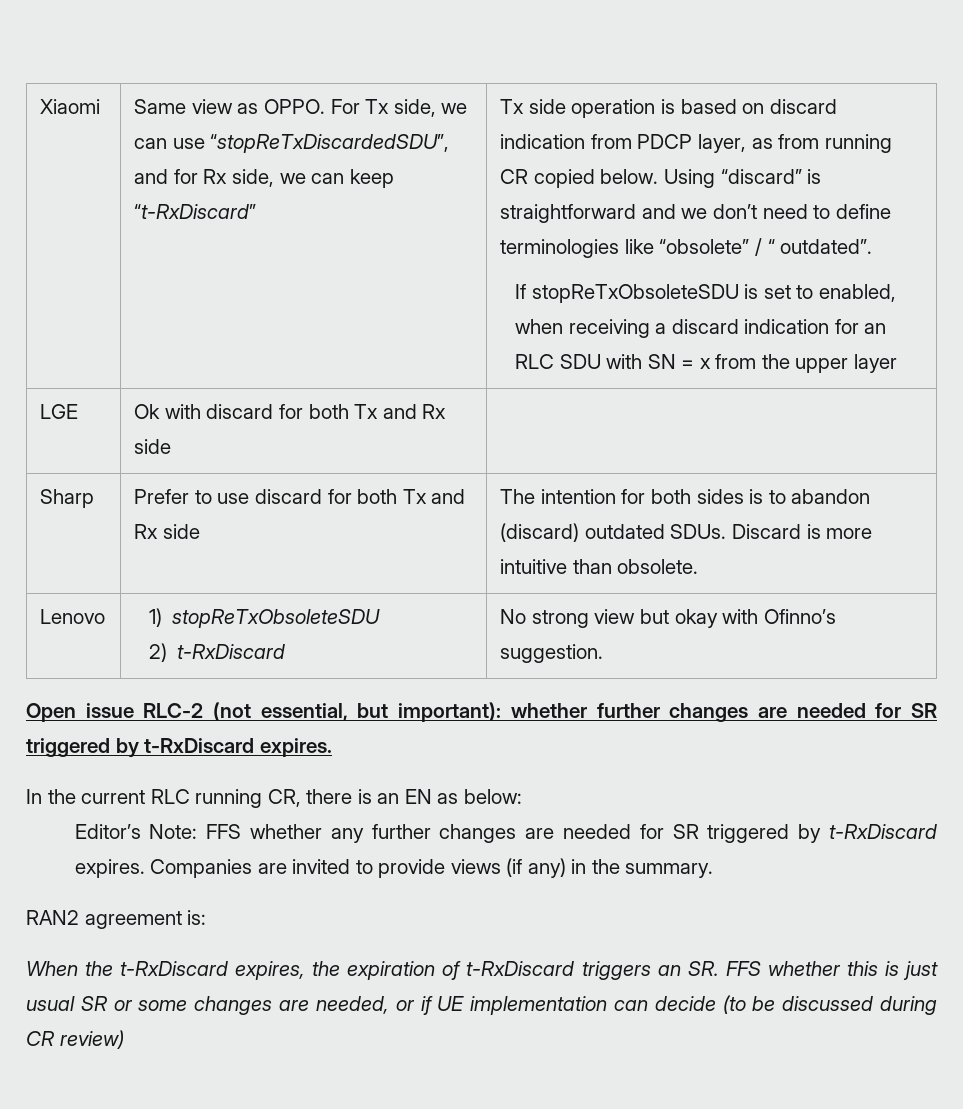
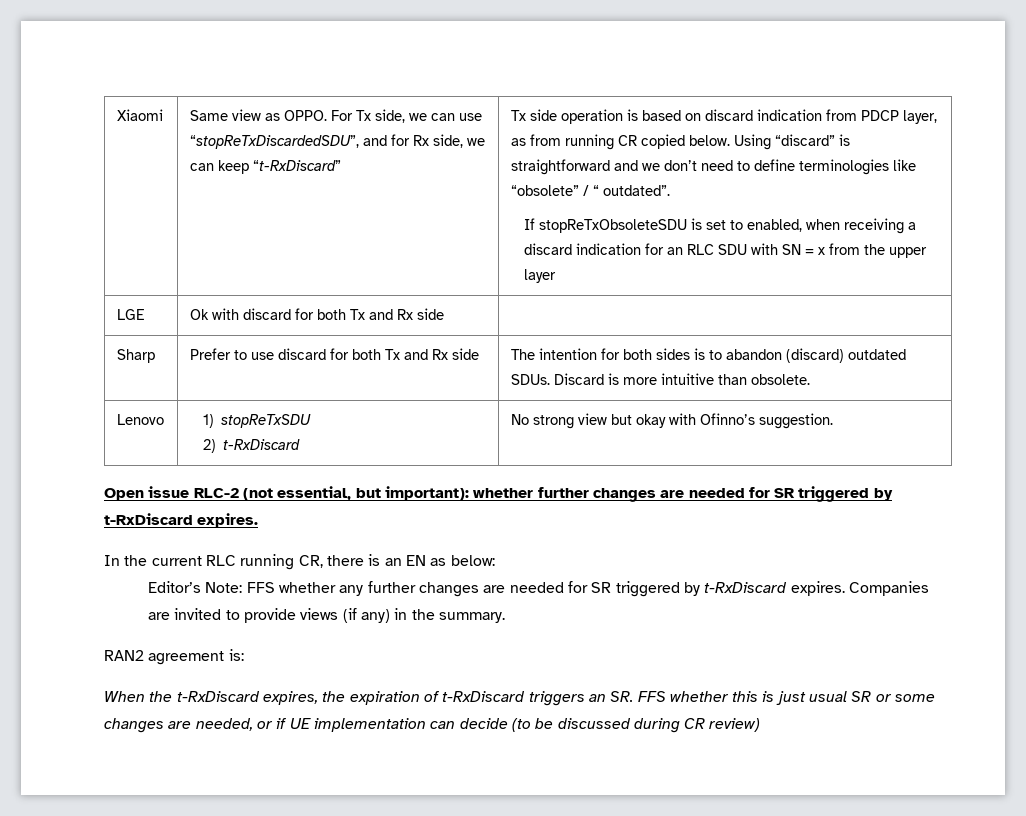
- Lenovo | 1) stopReTxObsoleteSDU
+ Lenovo | 1) stopReTxSDU

